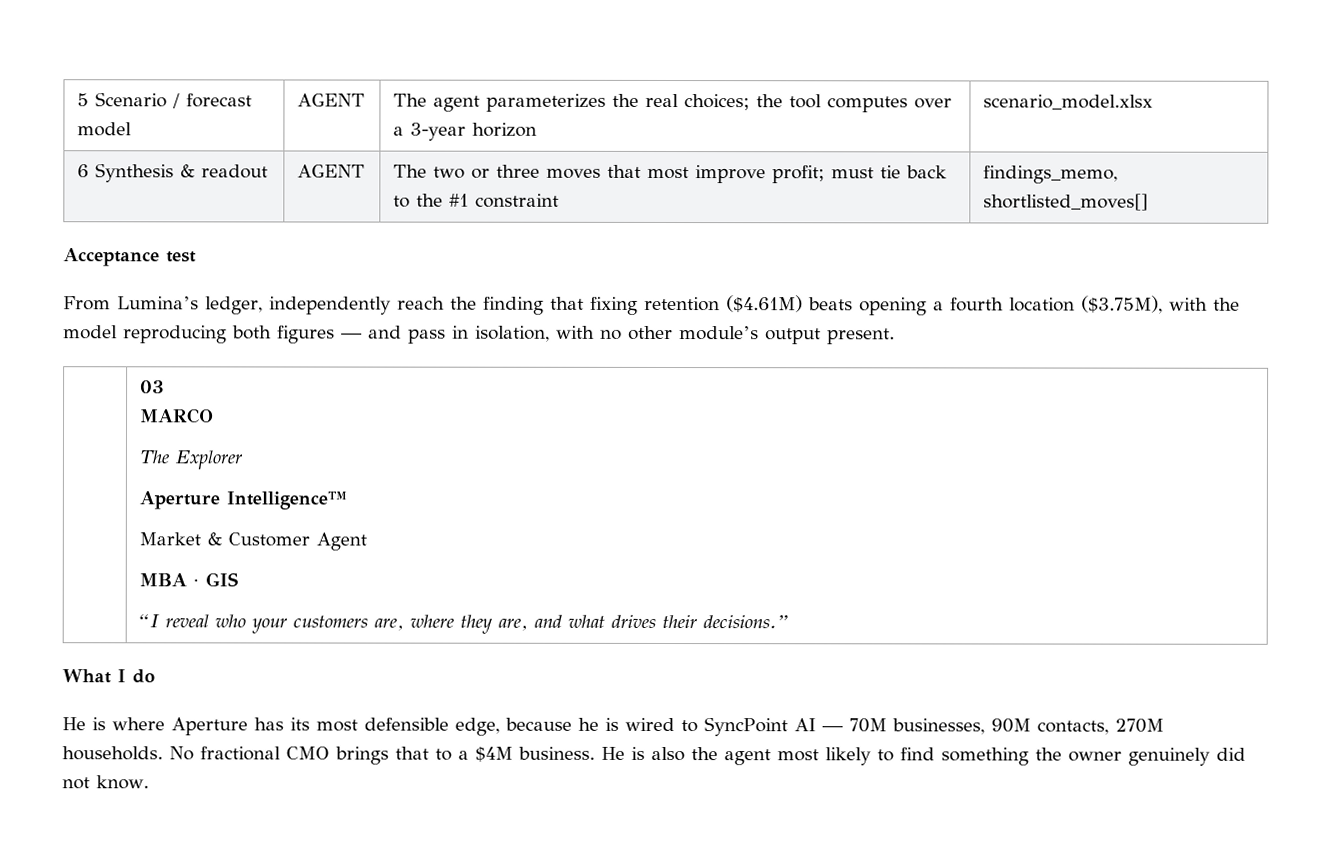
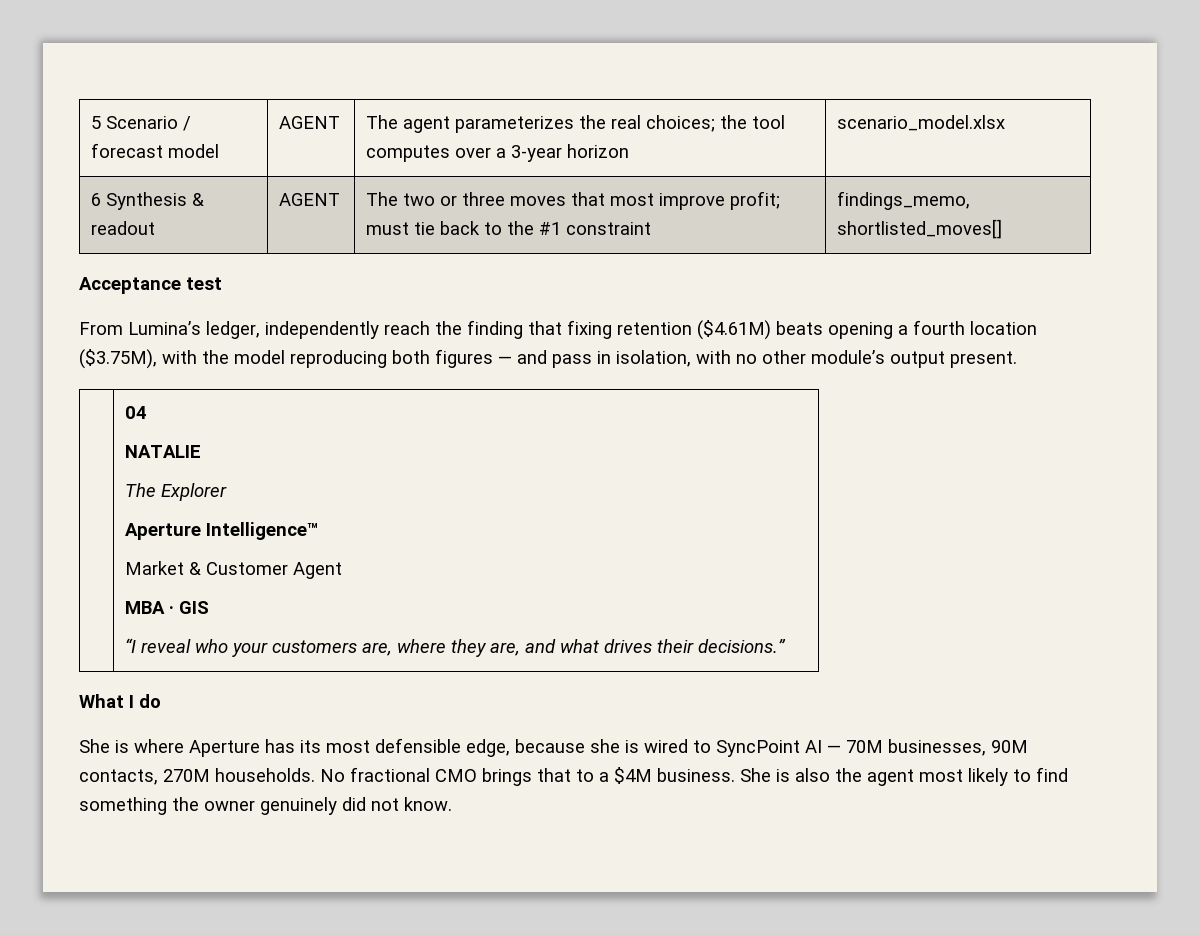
- | 03
- MARCO
+ | 04
+ NATALIE
- He is where Aperture has its most defensible edge, because he is wired to SyncPoint AI — 70M businesses, 90M contacts, 270M households.
+ She is where Aperture has its most defensible edge, because she is wired to SyncPoint AI — 70M businesses, 90M contacts, 270M households.
- He is also the agent most likely to find something the owner genuinely did not know.
+ She is also the agent most likely to find something the owner genuinely did not know.

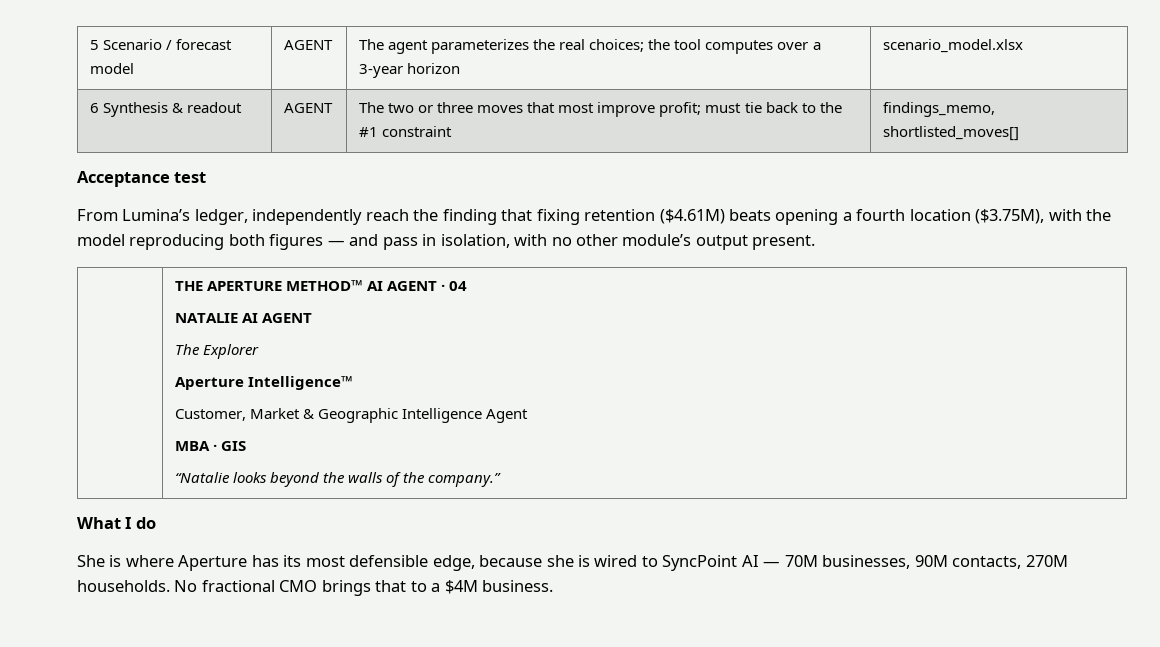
- | 04
- NATALIE
+ | THE APERTURE METHOD™ AI AGENT · 04
+ NATALIE AI AGENT
  The Explorer
  Aperture Intelligence™
- Market & Customer Agent
+ Customer, Market & Geographic Intelligence Agent
  MBA · GIS
- “I reveal who your customers are, where they are, and what drives their decisions.”
+ “Natalie looks beyond the walls of the company.”
- She is also the agent most likely to find something the owner genuinely did not know.

